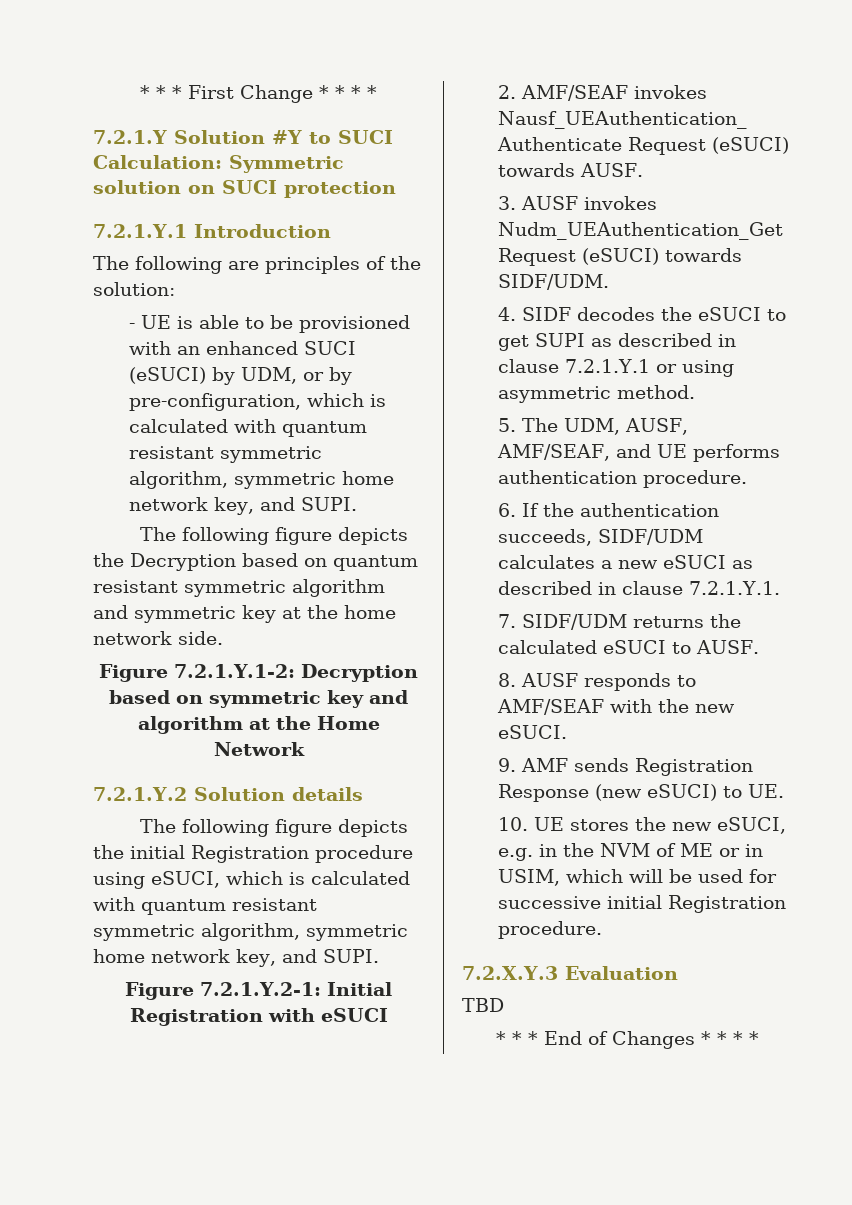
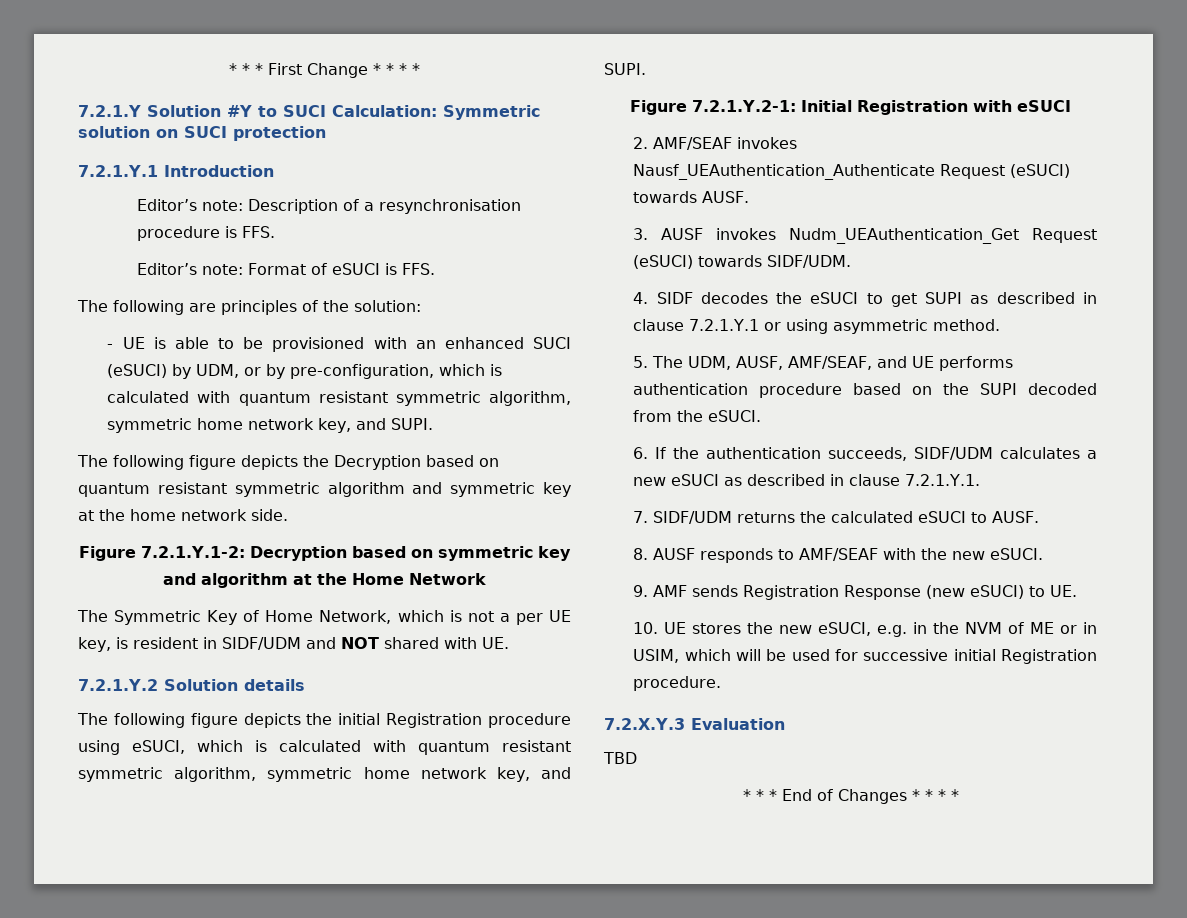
+ Editor’s note: Description of a resynchronisation procedure is FFS.
+ Editor’s note: Format of eSUCI is FFS.
+ The Symmetric Key of Home Network, which is not a per UE key, is resident in SIDF/UDM and NOT shared with UE.
- 5. The UDM, AUSF, AMF/SEAF, and UE performs authentication procedure.
+ 5. The UDM, AUSF, AMF/SEAF, and UE performs authentication procedure based on the SUPI decoded from the eSUCI.

